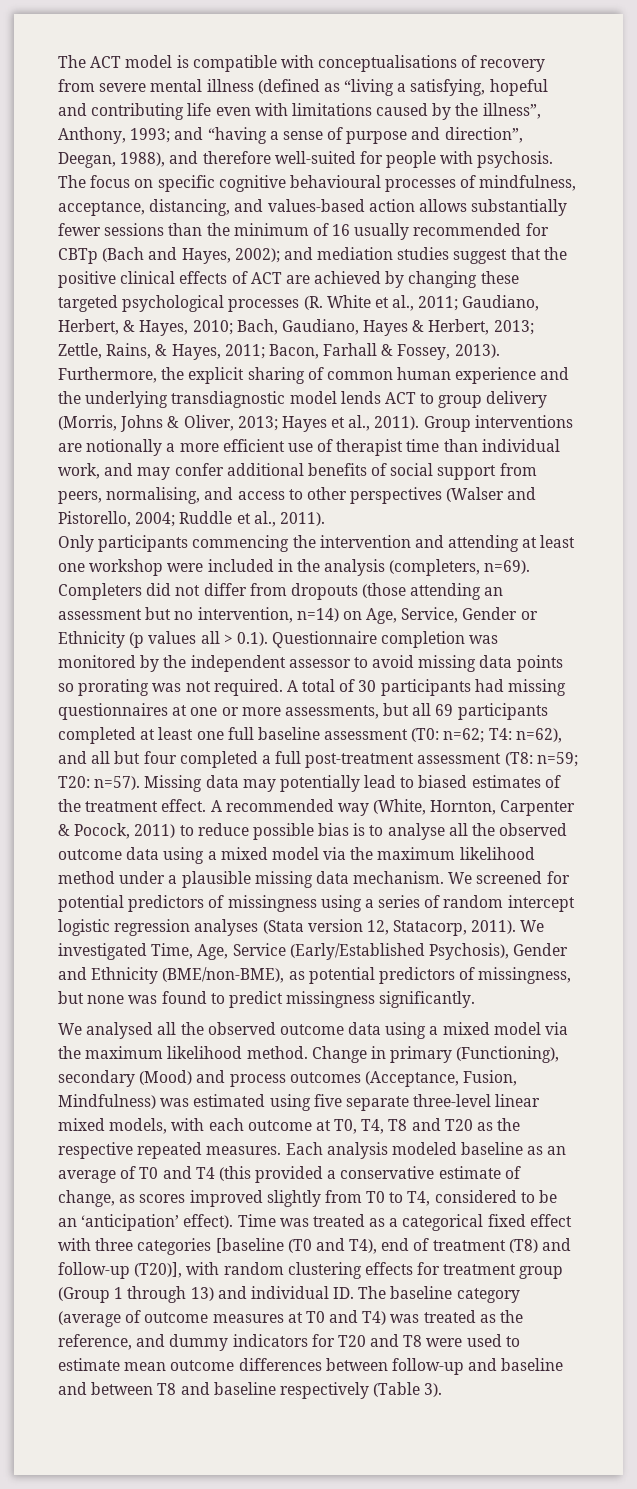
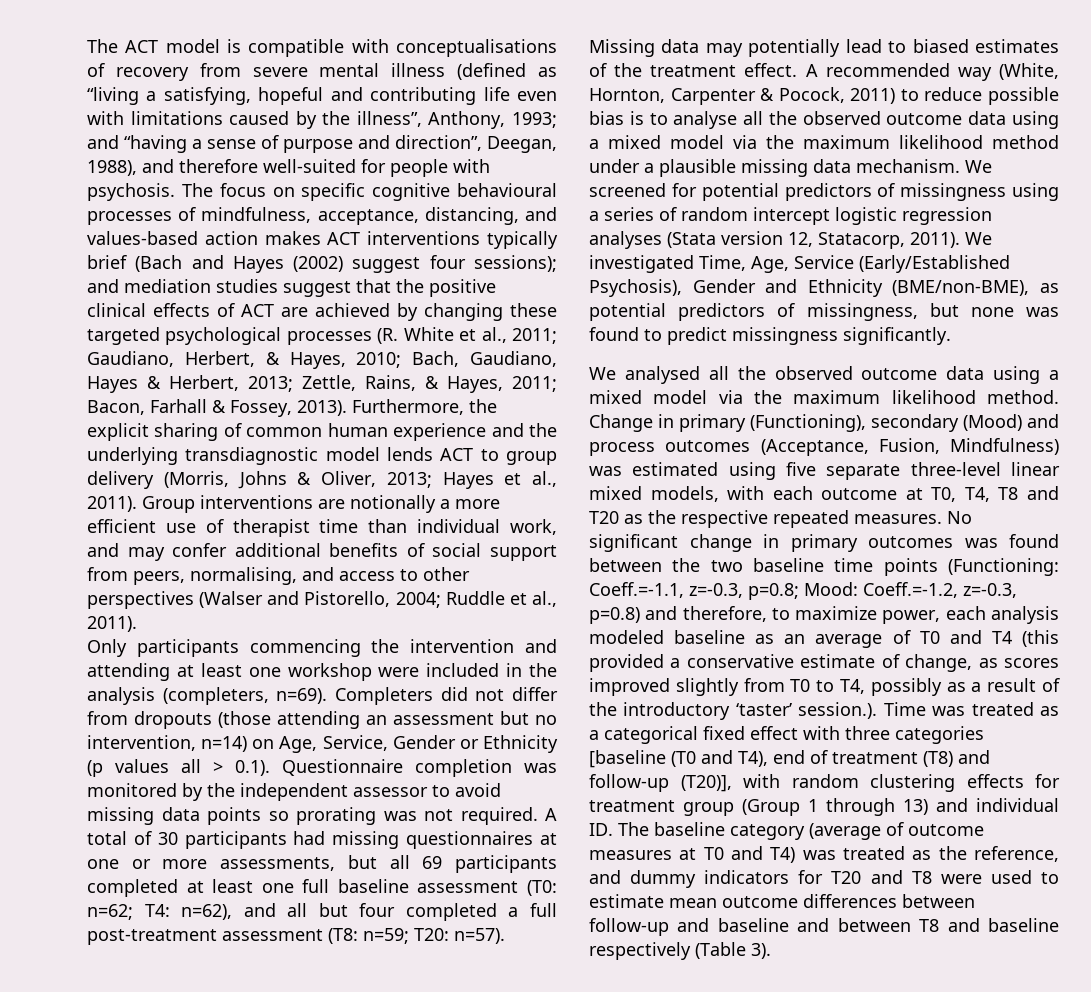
- The focus on specific cognitive behavioural processes of mindfulness, acceptance, distancing, and values-based action allows substantially fewer sessions than the minimum of 16 usually recommended for CBTp (Bach and Hayes, 2002); and mediation studies suggest that the positive clinical effects of ACT are achieved by changing these targeted psychological processes (R. White et al., 2011; Gaudiano, Herbert, & Hayes, 2010; Bach, Gaudiano, Hayes & Herbert, 2013; Zettle, Rains, & Hayes, 2011; Bacon, Farhall & Fossey, 2013).
+ The focus on specific cognitive behavioural processes of mindfulness, acceptance, distancing, and values-based action makes ACT interventions typically brief (Bach and Hayes (2002) suggest four sessions); and mediation studies suggest that the positive clinical effects of ACT are achieved by changing these targeted psychological processes (R. White et al., 2011; Gaudiano, Herbert, & Hayes, 2010; Bach, Gaudiano, Hayes & Herbert, 2013; Zettle, Rains, & Hayes, 2011; Bacon, Farhall & Fossey, 2013).
- Each analysis modeled baseline as an average of T0 and T4 (this provided a conservative estimate of change, as scores improved slightly from T0 to T4, considered to be an ‘anticipation’ effect). Time was treated as a categorical fixed effect with three categories [baseline (T0 and T4), end of treatment (T8) and follow-up (T20)], with random clustering effects for treatment group (Group 1 through 13) and individual ID. The baseline category (average of outcome measures at T0 and T4) was treated as the reference, and dummy indicators for T20 and T8 were used to estimate mean outcome differences between follow-up and baseline and between T8 and baseline respectively (Table 3).
+ No significant change in primary outcomes was found between the two baseline time points (Functioning: Coeff.=-1.1, z=-0.3, p=0.8; Mood: Coeff.=-1.2, z=-0.3, p=0.8) and therefore, to maximize power, each analysis modeled baseline as an average of T0 and T4 (this provided a conservative estimate of change, as scores improved slightly from T0 to T4, possibly as a result of the introductory ‘taster’ session.). Time was treated as a categorical fixed effect with three categories [baseline (T0 and T4), end of treatment (T8) and follow-up (T20)], with random clustering effects for treatment group (Group 1 through 13) and individual ID. The baseline category (average of outcome measures at T0 and T4) was treated as the reference, and dummy indicators for T20 and T8 were used to estimate mean outcome differences between follow-up and baseline and between T8 and baseline respectively (Table 3).

